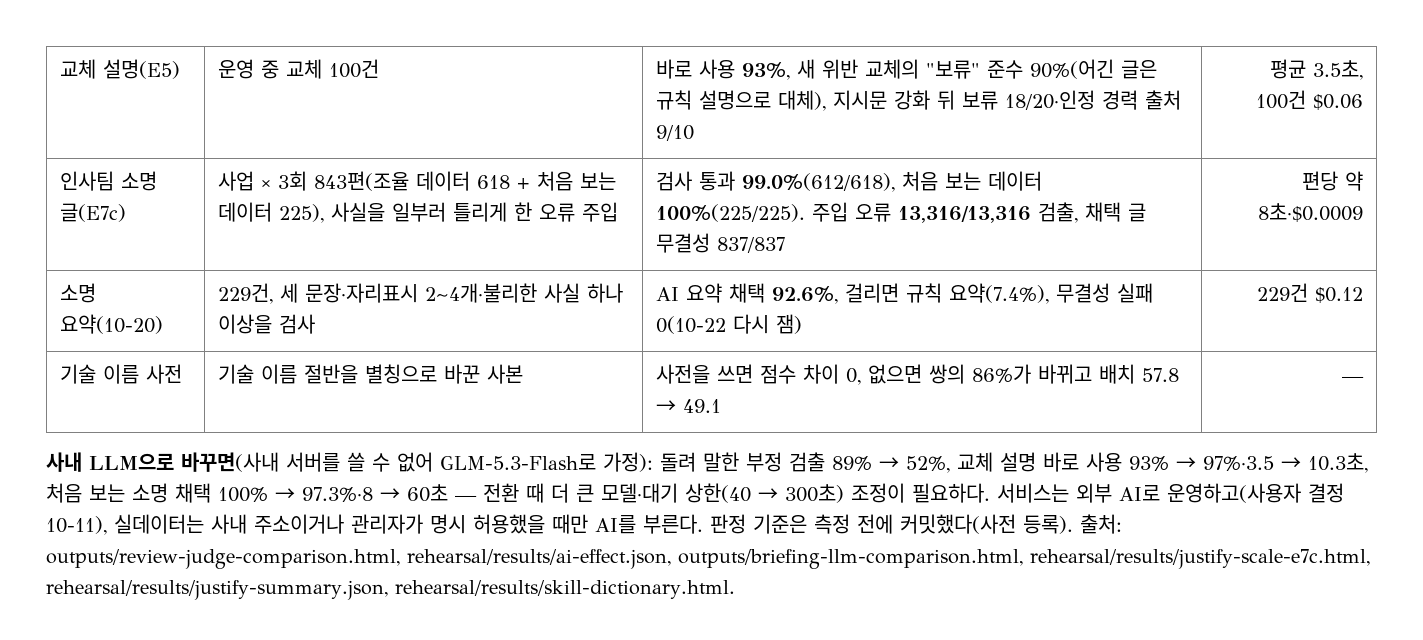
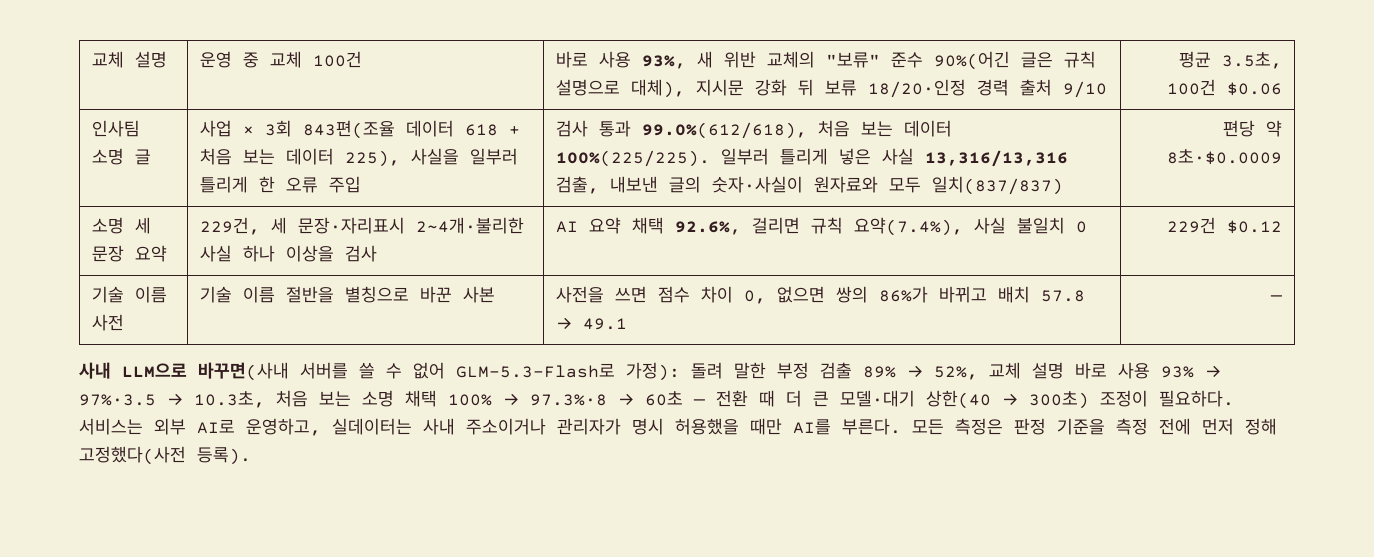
- 교체 설명(E5) | 운영 중 교체 100건 | 바로 사용 93%, 새 위반 교체의 "보류" 준수 90%(어긴 글은 규칙 설명으로 대체), 지시문 강화 뒤 보류 18/20·인정 경력 출처 9/10 | 평균 3.5초, 100건 $0.06
+ 교체 설명 | 운영 중 교체 100건 | 바로 사용 93%, 새 위반 교체의 "보류" 준수 90%(어긴 글은 규칙 설명으로 대체), 지시문 강화 뒤 보류 18/20·인정 경력 출처 9/10 | 평균 3.5초, 100건 $0.06
- 인사팀 소명 글(E7c)
+ 인사팀 소명 글
- 주입 오류 13,316/13,316 검출, 채택 글 무결성 837/837
+ 일부러 틀리게 넣은 사실 13,316/13,316 검출, 내보낸 글의 숫자·사실이 원자료와 모두 일치(837/837)
- 소명 요약(10-20) | 229건, 세 문장·자리표시 2~4개·불리한 사실 하나 이상을 검사 | AI 요약 채택 92.6%, 걸리면 규칙 요약(7.4%), 무결성 실패 0(10-22 다시 잼) | 229건 $0.12
+ 소명 세 문장 요약 | 229건, 세 문장·자리표시 2~4개·불리한 사실 하나 이상을 검사 | AI 요약 채택 92.6%, 걸리면 규칙 요약(7.4%), 사실 불일치 0 | 229건 $0.12
- 서비스는 외부 AI로 운영하고(사용자 결정 10-11), 실데이터는 사내 주소이거나 관리자가 명시 허용했을 때만 AI를 부른다.
+ 서비스는 외부 AI로 운영하고, 실데이터는 사내 주소이거나 관리자가 명시 허용했을 때만 AI를 부른다.
- 판정 기준은 측정 전에 커밋했다(사전 등록). 출처: outputs/review-judge-comparison.html, rehearsal/results/ai-effect.json, outputs/briefing-llm-comparison.html, rehearsal/results/justify-scale-e7c.html, rehearsal/results/justify-summary.json, rehearsal/results/skill-dictionary.html.
+ 모든 측정은 판정 기준을 측정 전에 먼저 정해 고정했다(사전 등록).

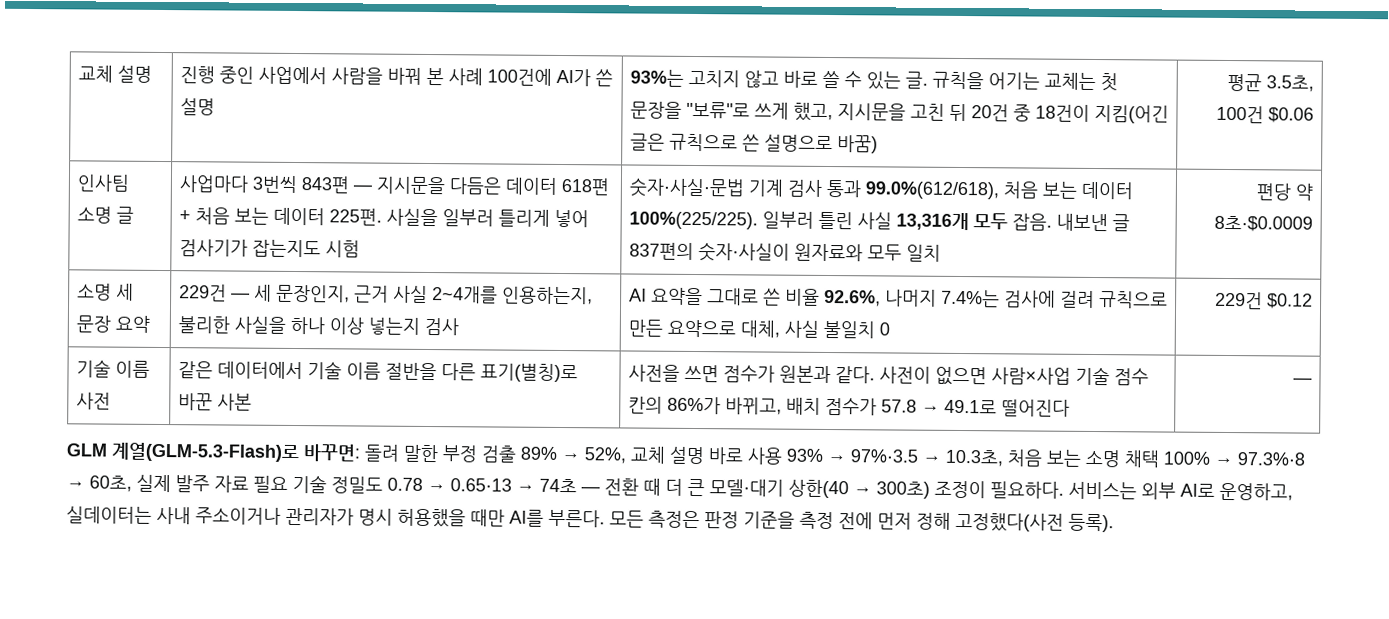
- 운영 중 교체 100건 | 바로 사용 93%, 새 위반 교체의 "보류" 준수 90%(어긴 글은 규칙 설명으로 대체), 지시문 강화 뒤 보류 18/20·인정 경력 출처 9/10
+ 진행 중인 사업에서 사람을 바꿔 본 사례 100건에 AI가 쓴 설명 | 93%는 고치지 않고 바로 쓸 수 있는 글. 규칙을 어기는 교체는 첫 문장을 "보류"로 쓰게 했고, 지시문을 고친 뒤 20건 중 18건이 지킴(어긴 글은 규칙으로 쓴 설명으로 바꿈)
- 사업 × 3회 843편(조율 데이터 618 + 처음 보는 데이터 225), 사실을 일부러 틀리게 한 오류 주입 | 검사 통과 99.0%(612/618), 처음 보는 데이터 100%(225/225).
+ 사업마다 3번씩 843편 — 지시문을 다듬은 데이터 618편 + 처음 보는 데이터 225편. 사실을 일부러 틀리게 넣어 검사기가 잡는지도 시험 | 숫자·사실·문법 기계 검사 통과 99.0%(612/618), 처음 보는 데이터 100%(225/225).
- 일부러 틀리게 넣은 사실 13,316/13,316 검출, 내보낸 글의 숫자·사실이 원자료와 모두 일치(837/837)
+ 일부러 틀린 사실 13,316개 모두 잡음. 내보낸 글 837편의 숫자·사실이 원자료와 모두 일치
- 소명 세 문장 요약 | 229건, 세 문장·자리표시 2~4개·불리한 사실 하나 이상을 검사 | AI 요약 채택 92.6%, 걸리면 규칙 요약(7.4%), 사실 불일치 0 | 229건 $0.12
+ 소명 세 문장 요약 | 229건 — 세 문장인지, 근거 사실 2~4개를 인용하는지, 불리한 사실을 하나 이상 넣는지 검사 | AI 요약을 그대로 쓴 비율 92.6%, 나머지 7.4%는 검사에 걸려 규칙으로 만든 요약으로 대체, 사실 불일치 0 | 229건 $0.12
- 기술 이름 사전 | 기술 이름 절반을 별칭으로 바꾼 사본 | 사전을 쓰면 점수 차이 0, 없으면 쌍의 86%가 바뀌고 배치 57.8 → 49.1 | —
- 사내 LLM으로 바꾸면(사내 서버를 쓸 수 없어 GLM-5.3-Flash로 가정): 돌려 말한 부정 검출 89% → 52%, 교체 설명 바로 사용 93% → 97%·3.5 → 10.3초, 처음 보는 소명 채택 100% → 97.3%·8 → 60초 — 전환 때 더 큰 모델·대기 상한(40 → 300초) 조정이 필요하다.
+ 기술 이름 사전 | 같은 데이터에서 기술 이름 절반을 다른 표기(별칭)로 바꾼 사본 | 사전을 쓰면 점수가 원본과 같다. 사전이 없으면 사람×사업 기술 점수 칸의 86%가 바뀌고, 배치 점수가 57.8 → 49.1로 떨어진다 | —
+ GLM 계열(GLM-5.3-Flash)로 바꾸면: 돌려 말한 부정 검출 89% → 52%, 교체 설명 바로 사용 93% → 97%·3.5 → 10.3초, 처음 보는 소명 채택 100% → 97.3%·8 → 60초, 실제 발주 자료 필요 기술 정밀도 0.78 → 0.65·13 → 74초 — 전환 때 더 큰 모델·대기 상한(40 → 300초) 조정이 필요하다.

